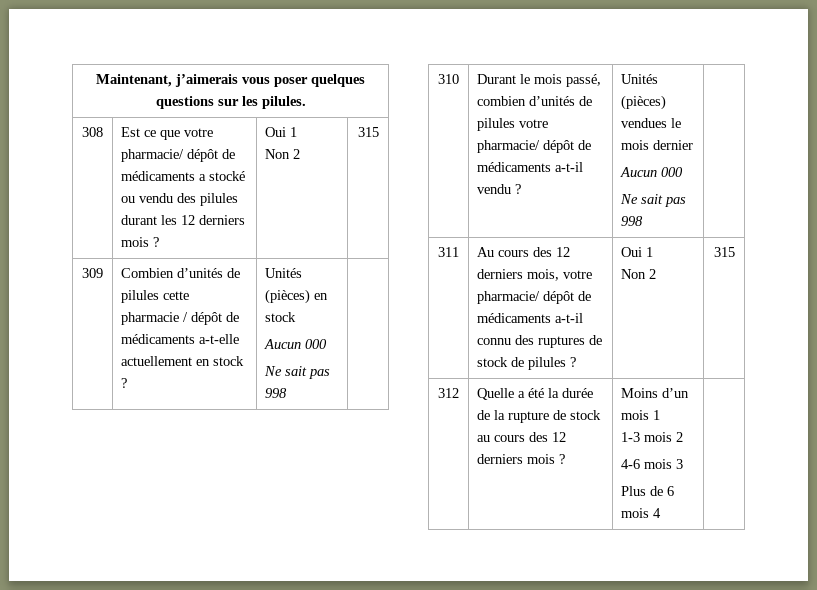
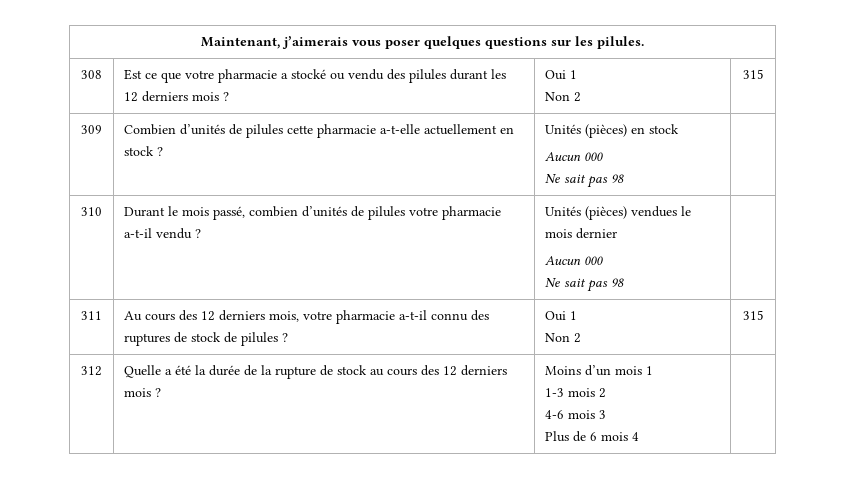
- 308 | Est ce que votre pharmacie/ dépôt de médicaments a stocké ou vendu des pilules durant les 12 derniers mois ? | Oui 1
+ 308 | Est ce que votre pharmacie a stocké ou vendu des pilules durant les 12 derniers mois ? | Oui 1
- 309 | Combien d’unités de pilules cette pharmacie / dépôt de médicaments a-t-elle actuellement en stock ? | Unités (pièces) en stock
+ 309 | Combien d’unités de pilules cette pharmacie a-t-elle actuellement en stock ? | Unités (pièces) en stock
  Aucun 000
- Ne sait pas 998 |
+ Ne sait pas 98 |
- 310 | Durant le mois passé, combien d’unités de pilules votre pharmacie/ dépôt de médicaments a-t-il vendu ? | Unités (pièces) vendues le mois dernier
+ 310 | Durant le mois passé, combien d’unités de pilules votre pharmacie a-t-il vendu ? | Unités (pièces) vendues le mois dernier
  Aucun 000
- Ne sait pas 998 |
+ Ne sait pas 98 |
- 311 | Au cours des 12 derniers mois, votre pharmacie/ dépôt de médicaments a-t-il connu des ruptures de stock de pilules ? | Oui 1
+ 311 | Au cours des 12 derniers mois, votre pharmacie a-t-il connu des ruptures de stock de pilules ? | Oui 1

